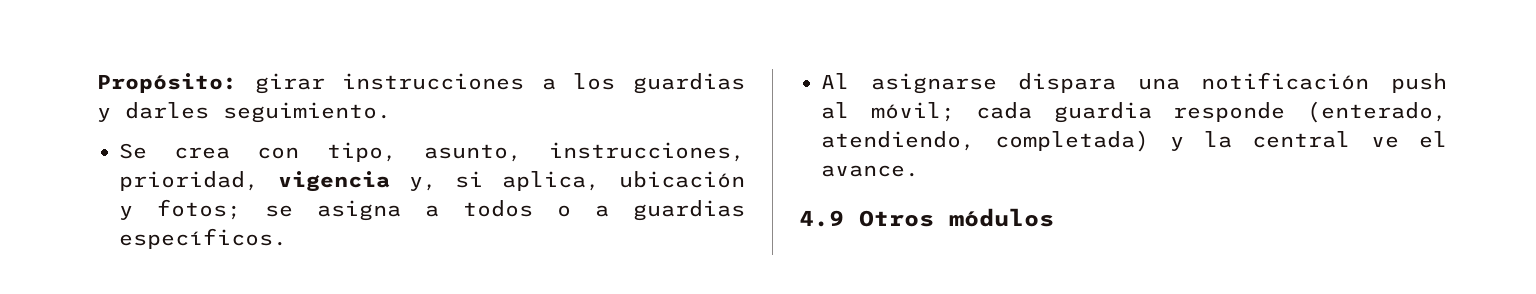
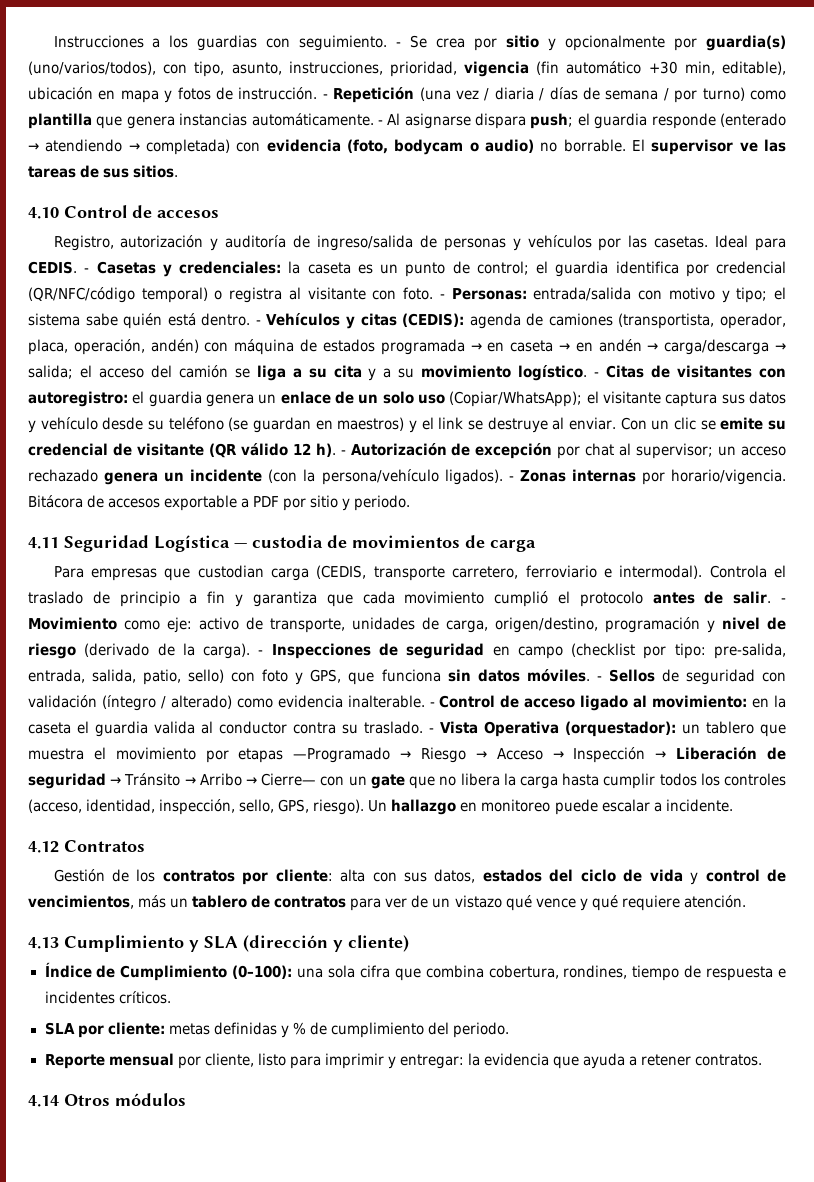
- Propósito: girar instrucciones a los guardias y darles seguimiento.
- Se crea con tipo, asunto, instrucciones, prioridad, vigencia y, si aplica, ubicación y fotos; se asigna a todos o a guardias específicos.
- Al asignarse dispara una notificación push al móvil; cada guardia responde (enterado, atendiendo, completada) y la central ve el avance.
- 4.9 Otros módulos
+ Instrucciones a los guardias con seguimiento. - Se crea por sitio y opcionalmente por guardia(s) (uno/varios/todos), con tipo, asunto, instrucciones, prioridad, vigencia (fin automático +30 min, editable), ubicación en mapa y fotos de instrucción. - Repetición (una vez / diaria / días de semana / por turno) como plantilla que genera instancias automáticamente. - Al asignarse dispara push; el guardia responde (enterado → atendiendo → completada) con evidencia (foto, bodycam o audio) no borrable. El supervisor ve las tareas de sus sitios.
+ 4.10 Control de accesos
+ Registro, autorización y auditoría de ingreso/salida de personas y vehículos por las casetas. Ideal para CEDIS. - Casetas y credenciales: la caseta es un punto de control; el guardia identifica por credencial (QR/NFC/código temporal) o registra al visitante con foto. - Personas: entrada/salida con motivo y tipo; el sistema sabe quién está dentro. - Vehículos y citas (CEDIS): agenda de camiones (transportista, operador, placa, operación, andén) con máquina de estados programada → en caseta → en andén → carga/descarga → salida; el acceso del camión se liga a su cita y a su movimiento logístico. - Citas de visitantes con autoregistro: el guardia genera un enlace de un solo uso (Copiar/WhatsApp); el visitante captura sus datos y vehículo desde su teléfono (se guardan en maestros) y el link se destruye al enviar. Con un clic se emite su credencial de visitante (QR válido 12 h). - Autorización de excepción por chat al supervisor; un acceso rechazado genera un incidente (con la persona/vehículo ligados). - Zonas internas por horario/vigencia. Bitácora de accesos exportable a PDF por sitio y periodo.
+ 4.11 Seguridad Logística — custodia de movimientos de carga
+ Para empresas que custodian carga (CEDIS, transporte carretero, ferroviario e intermodal). Controla el traslado de principio a fin y garantiza que cada movimiento cumplió el protocolo antes de salir. - Movimiento como eje: activo de transporte, unidades de carga, origen/destino, programación y nivel de riesgo (derivado de la carga). - Inspecciones de seguridad en campo (checklist por tipo: pre-salida, entrada, salida, patio, sello) con foto y GPS, que funciona sin datos móviles. - Sellos de seguridad con validación (íntegro / alterado) como evidencia inalterable. - Control de acceso ligado al movimiento: en la caseta el guardia valida al conductor contra su traslado. - Vista Operativa (orquestador): un tablero que muestra el movimiento por etapas —Programado → Riesgo → Acceso → Inspección → Liberación de seguridad → Tránsito → Arribo → Cierre— con un gate que no libera la carga hasta cumplir todos los controles (acceso, identidad, inspección, sello, GPS, riesgo). Un hallazgo en monitoreo puede escalar a incidente.
+ 4.12 Contratos
+ Gestión de los contratos por cliente: alta con sus datos, estados del ciclo de vida y control de vencimientos, más un tablero de contratos para ver de un vistazo qué vence y qué requiere atención.
+ 4.13 Cumplimiento y SLA (dirección y cliente)
+ Índice de Cumplimiento (0–100): una sola cifra que combina cobertura, rondines, tiempo de respuesta e incidentes críticos.
+ SLA por cliente: metas definidas y % de cumplimiento del periodo.
+ Reporte mensual por cliente, listo para imprimir y entregar: la evidencia que ayuda a retener contratos.
+ 4.14 Otros módulos

